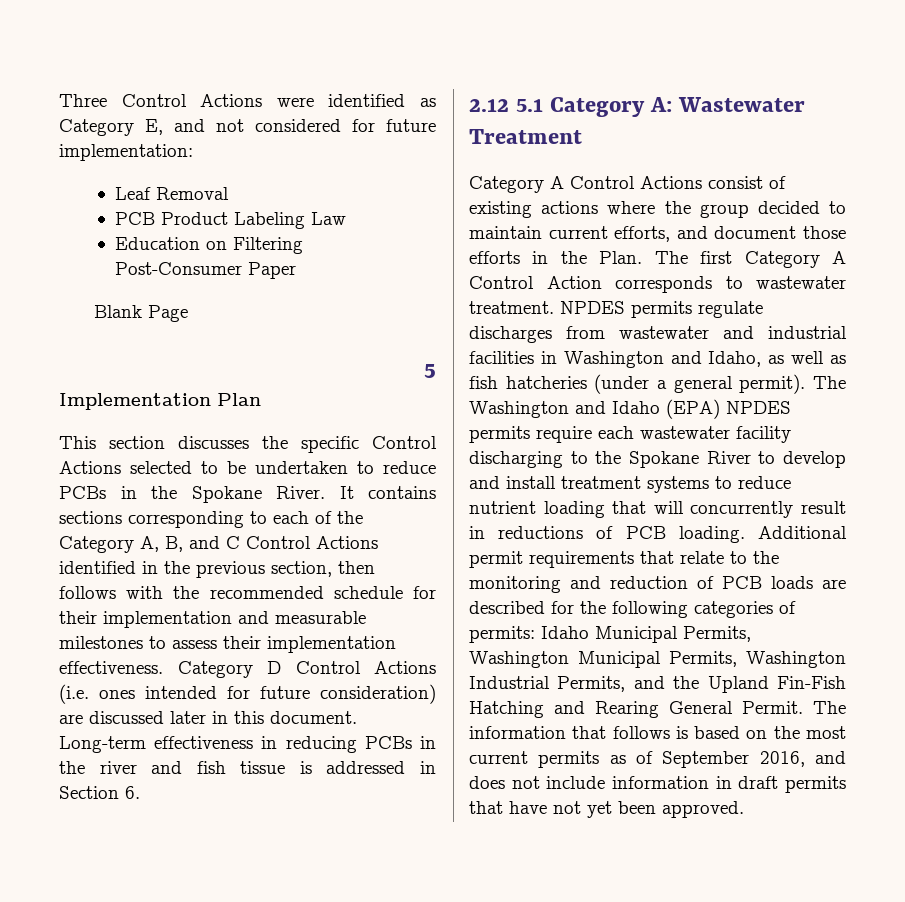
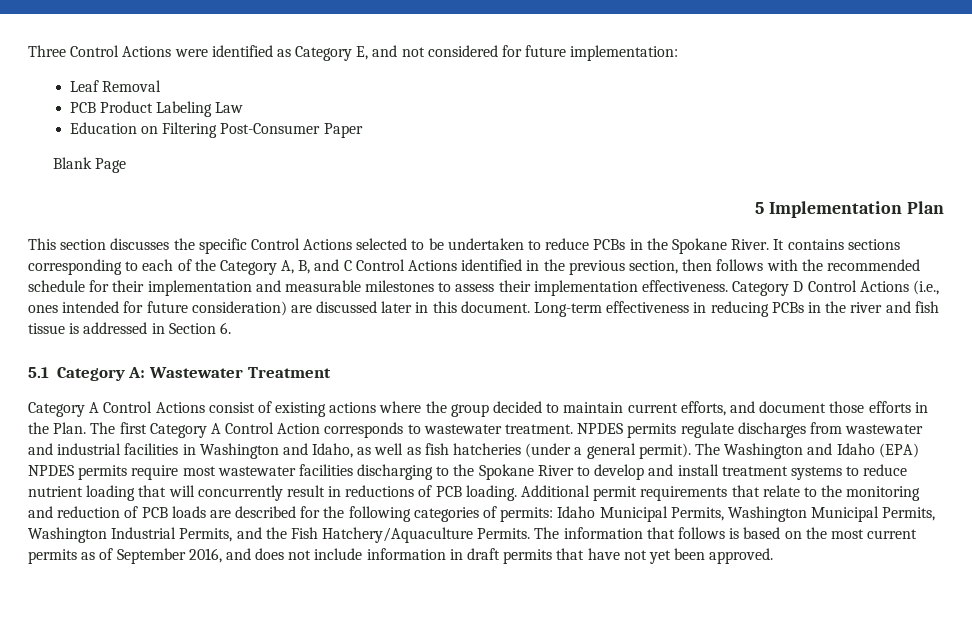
- 5
- Implementation Plan
+ 5 Implementation Plan
- Category D Control Actions (i.e. ones intended for future consideration) are discussed later in this document.
+ Category D Control Actions (i.e., ones intended for future consideration) are discussed later in this document.
- 2.12 5.1 Category A: Wastewater Treatment
+ 5.1 Category A: Wastewater Treatment
- The Washington and Idaho (EPA) NPDES permits require each wastewater facility discharging to the Spokane River to develop and install treatment systems to reduce nutrient loading that will concurrently result in reductions of PCB loading.
+ The Washington and Idaho (EPA) NPDES permits require most wastewater facilities discharging to the Spokane River to develop and install treatment systems to reduce nutrient loading that will concurrently result in reductions of PCB loading.
- Additional permit requirements that relate to the monitoring and reduction of PCB loads are described for the following categories of permits: Idaho Municipal Permits, Washington Municipal Permits, Washington Industrial Permits, and the Upland Fin-Fish Hatching and Rearing General Permit.
+ Additional permit requirements that relate to the monitoring and reduction of PCB loads are described for the following categories of permits: Idaho Municipal Permits, Washington Municipal Permits, Washington Industrial Permits, and the Fish Hatchery/Aquaculture Permits.

